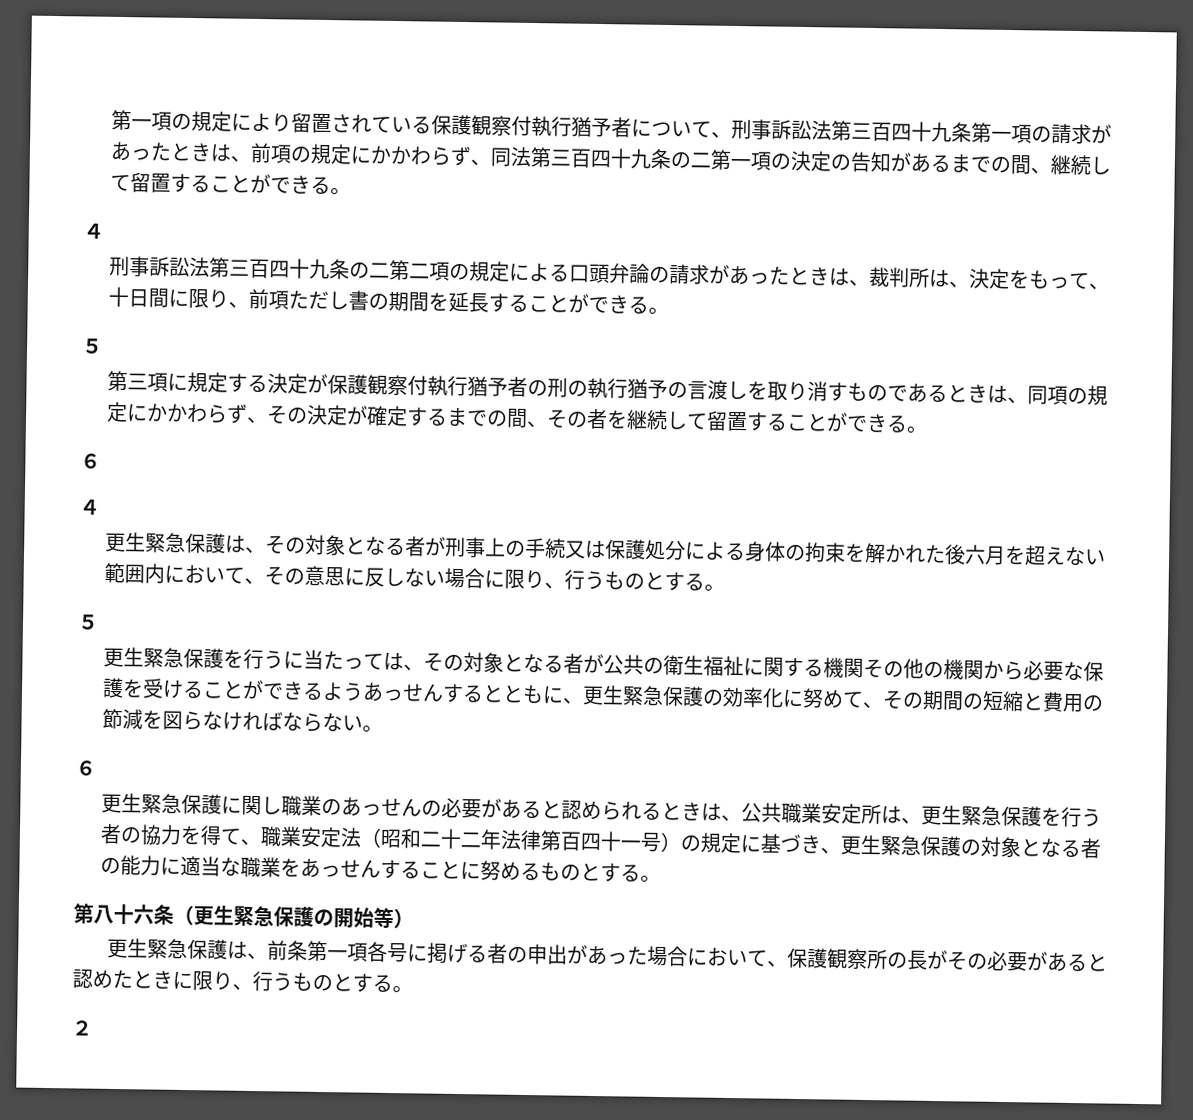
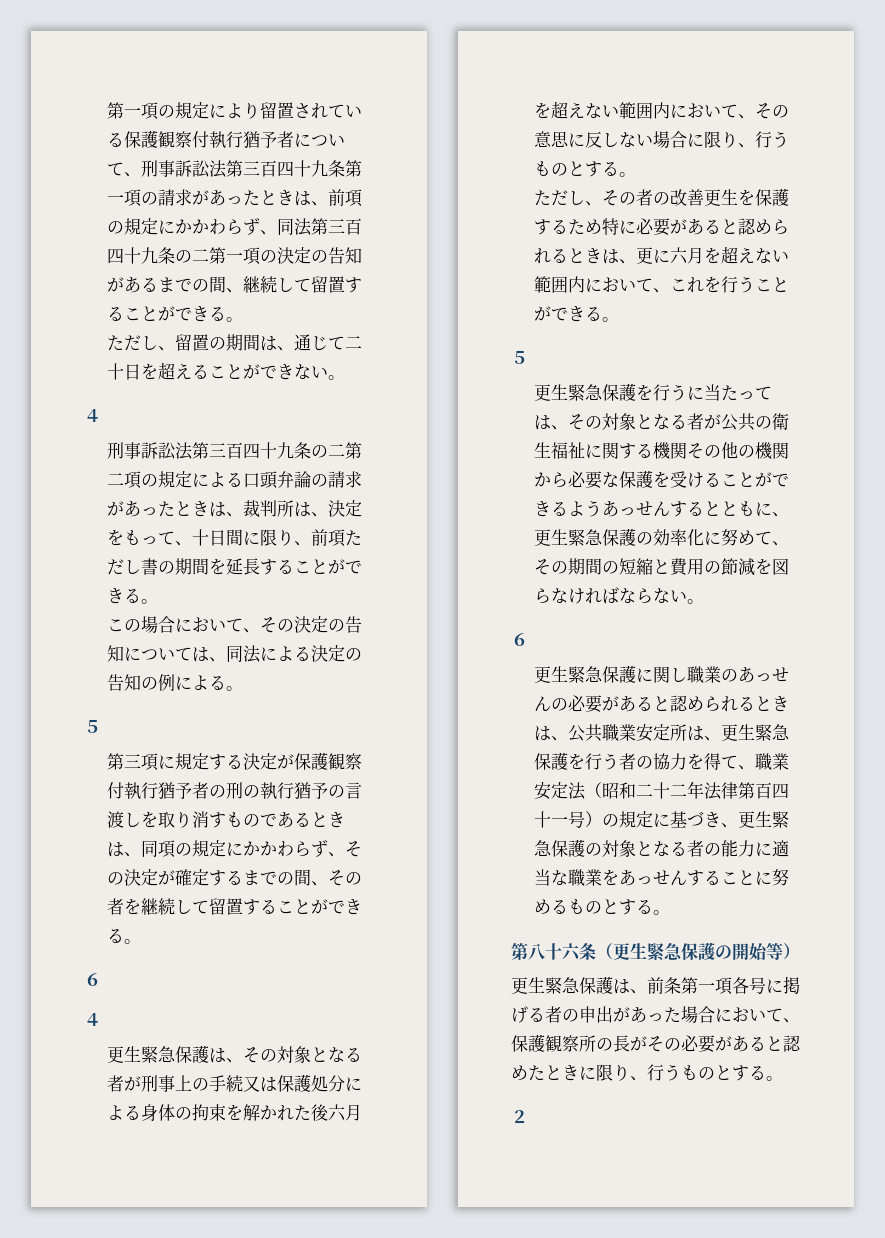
+ ただし、留置の期間は、通じて二十日を超えることができない。
+ この場合において、その決定の告知については、同法による決定の告知の例による。
+ ただし、その者の改善更生を保護するため特に必要があると認められるときは、更に六月を超えない範囲内において、これを行うことができる。

